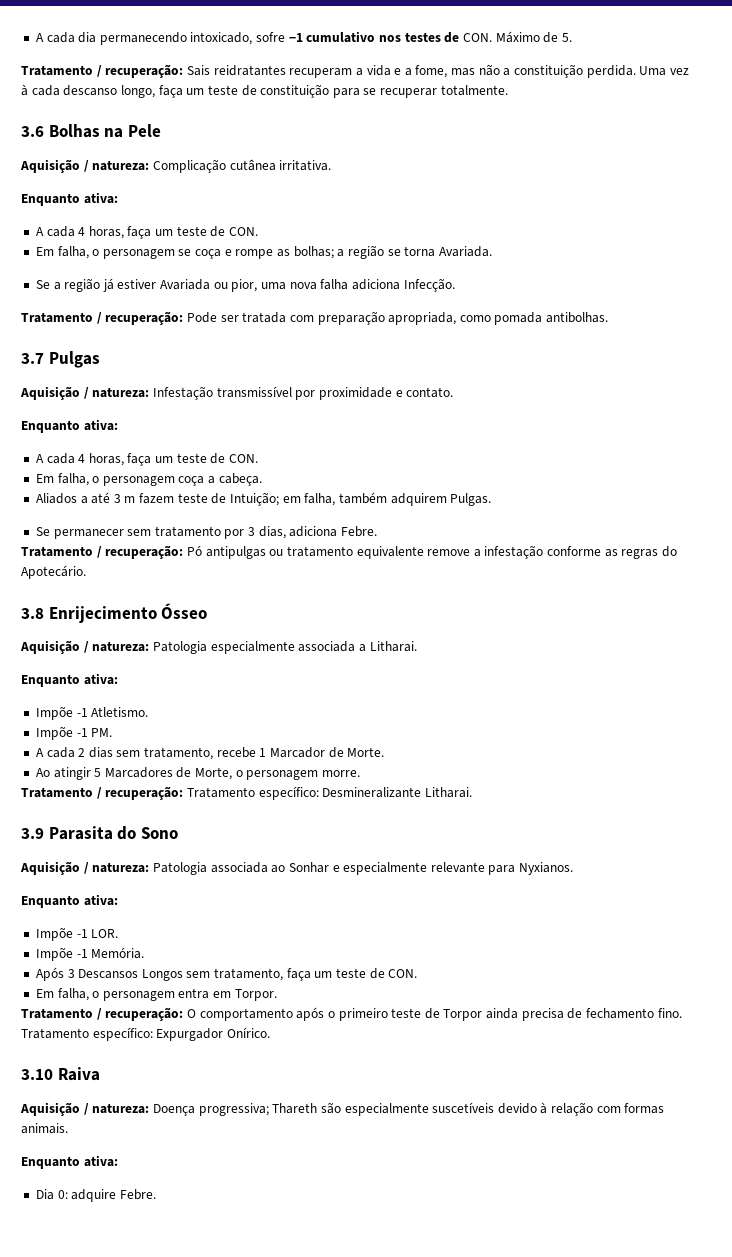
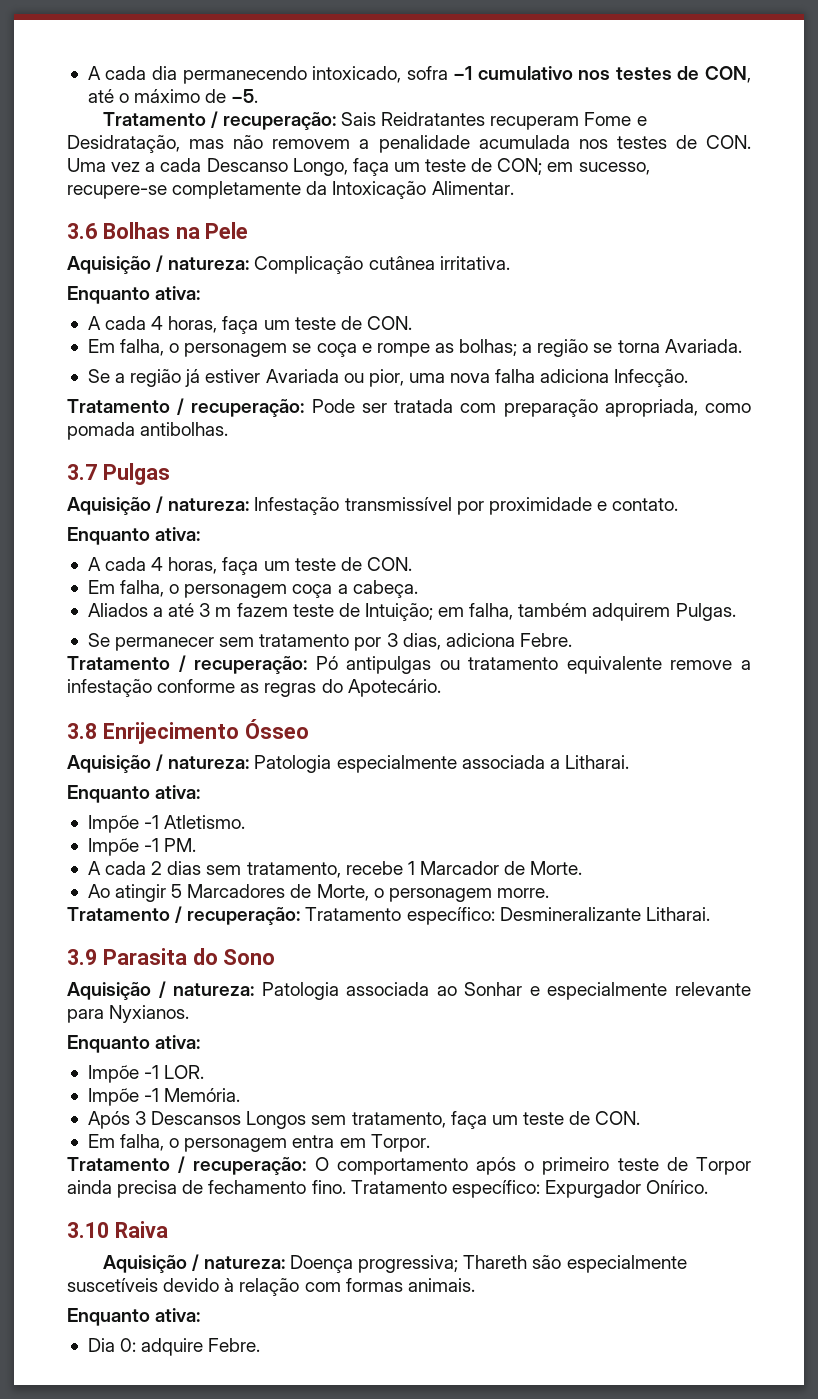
- A cada dia permanecendo intoxicado, sofre −1 cumulativo nos testes de CON. Máximo de 5.
- Tratamento / recuperação: Sais reidratantes recuperam a vida e a fome, mas não a constituição perdida. Uma vez à cada descanso longo, faça um teste de constituição para se recuperar totalmente.
+ A cada dia permanecendo intoxicado, sofra −1 cumulativo nos testes de CON, até o máximo de −5.
+ Tratamento / recuperação: Sais Reidratantes recuperam Fome e Desidratação, mas não removem a penalidade acumulada nos testes de CON. Uma vez a cada Descanso Longo, faça um teste de CON; em sucesso, recupere-se completamente da Intoxicação Alimentar.

